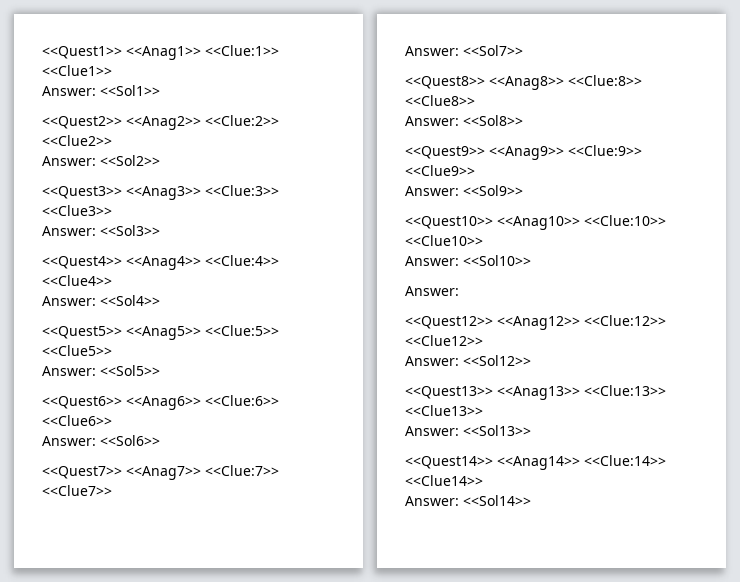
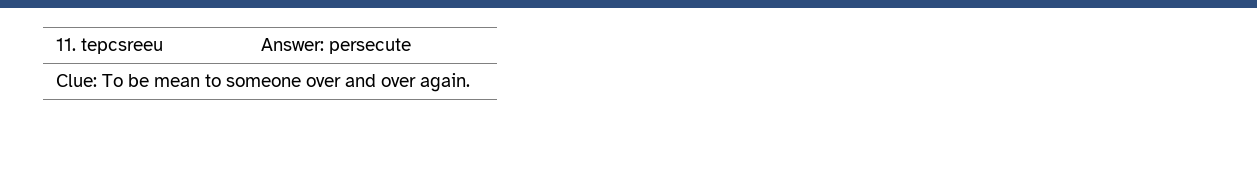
- <<Quest1>> <<Anag1>> <<Clue:1>> <<Clue1>>
- Answer: <<Sol1>>
- <<Quest2>> <<Anag2>> <<Clue:2>> <<Clue2>>
- Answer: <<Sol2>>
- <<Quest3>> <<Anag3>> <<Clue:3>> <<Clue3>>
- Answer: <<Sol3>>
- <<Quest4>> <<Anag4>> <<Clue:4>> <<Clue4>>
- Answer: <<Sol4>>
- <<Quest5>> <<Anag5>> <<Clue:5>> <<Clue5>>
- Answer: <<Sol5>>
- <<Quest6>> <<Anag6>> <<Clue:6>> <<Clue6>>
- Answer: <<Sol6>>
- <<Quest7>> <<Anag7>> <<Clue:7>> <<Clue7>>
- Answer: <<Sol7>>
- <<Quest8>> <<Anag8>> <<Clue:8>> <<Clue8>>
- Answer: <<Sol8>>
- <<Quest9>> <<Anag9>> <<Clue:9>> <<Clue9>>
- Answer: <<Sol9>>
- <<Quest10>> <<Anag10>> <<Clue:10>> <<Clue10>>
- Answer: <<Sol10>>
- Answer:
- <<Quest12>> <<Anag12>> <<Clue:12>> <<Clue12>>
- Answer: <<Sol12>>
- <<Quest13>> <<Anag13>> <<Clue:13>> <<Clue13>>
- Answer: <<Sol13>>
- <<Quest14>> <<Anag14>> <<Clue:14>> <<Clue14>>
- Answer: <<Sol14>>
+ 11. tepcsreeu | Answer: persecute
+ Clue: To be mean to someone over and over again.

